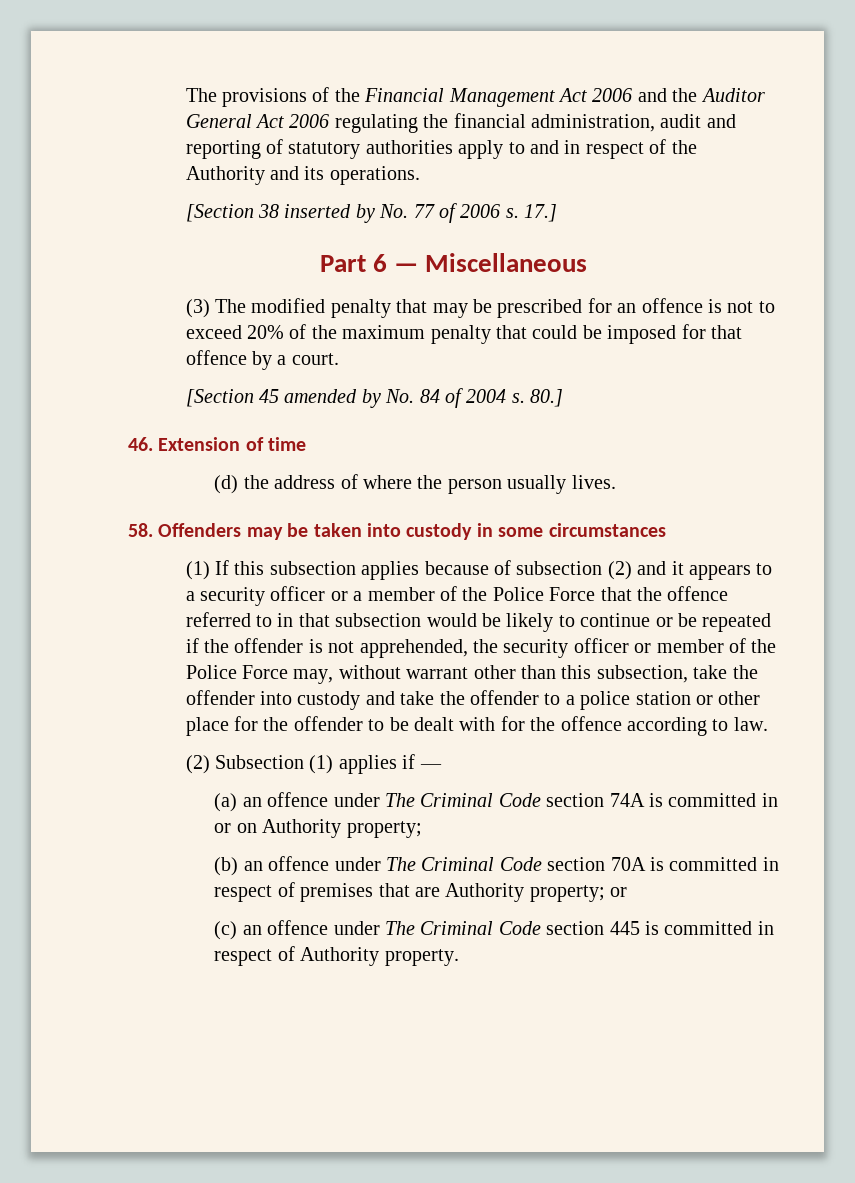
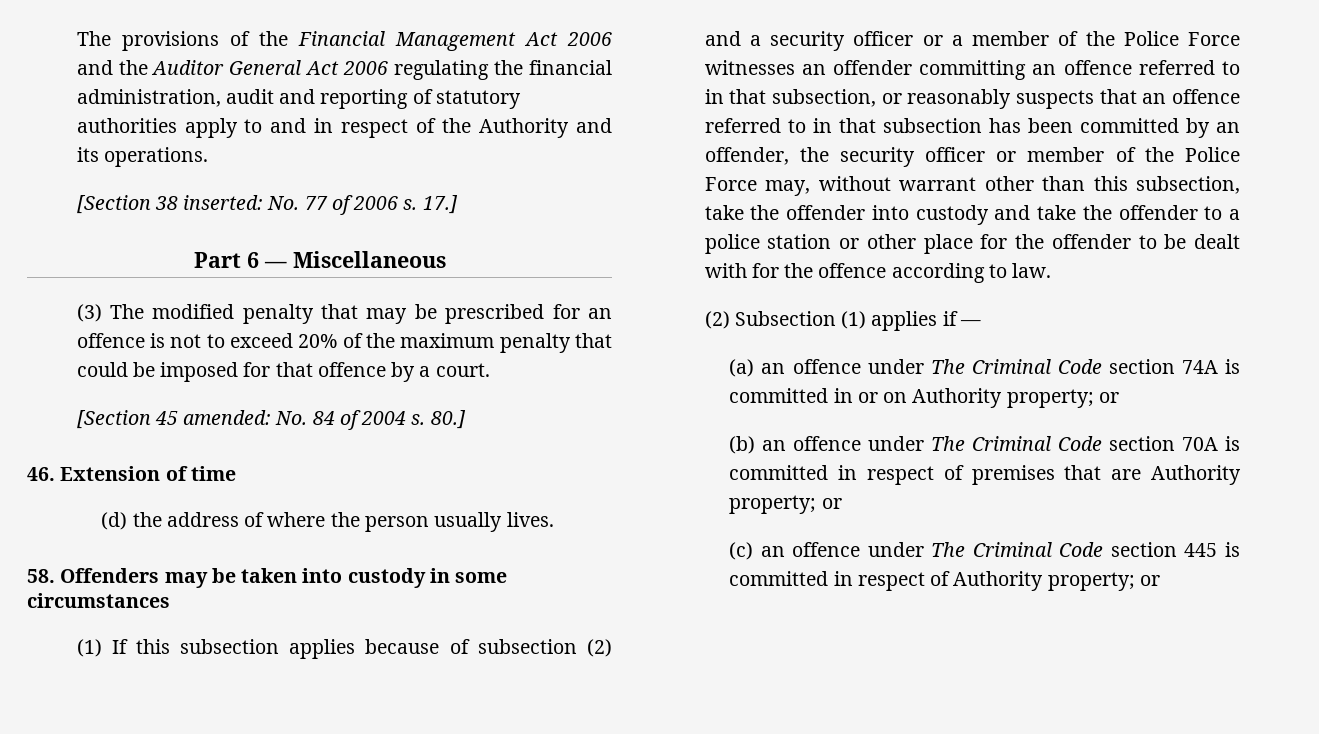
- [Section 38 inserted by No. 77 of 2006 s.
+ [Section 38 inserted: No. 77 of 2006 s.
- [Section 45 amended by No. 84 of 2004 s.
+ [Section 45 amended: No. 84 of 2004 s.
- (1) If this subsection applies because of subsection (2) and it appears to a security officer or a member of the Police Force that the offence referred to in that subsection would be likely to continue or be repeated if the offender is not apprehended, the security officer or member of the Police Force may, without warrant other than this subsection, take the offender into custody and take the offender to a police station or other place for the offender to be dealt with for the offence according to law.
+ (1) If this subsection applies because of subsection (2) and a security officer or a member of the Police Force witnesses an offender committing an offence referred to in that subsection, or reasonably suspects that an offence referred to in that subsection has been committed by an offender, the security officer or member of the Police Force may, without warrant other than this subsection, take the offender into custody and take the offender to a police station or other place for the offender to be dealt with for the offence according to law.
- (a) an offence under The Criminal Code section 74A is committed in or on Authority property;
+ (a) an offence under The Criminal Code section 74A is committed in or on Authority property; or
- (c) an offence under The Criminal Code section 445 is committed in respect of Authority property.
+ (c) an offence under The Criminal Code section 445 is committed in respect of Authority property; or

